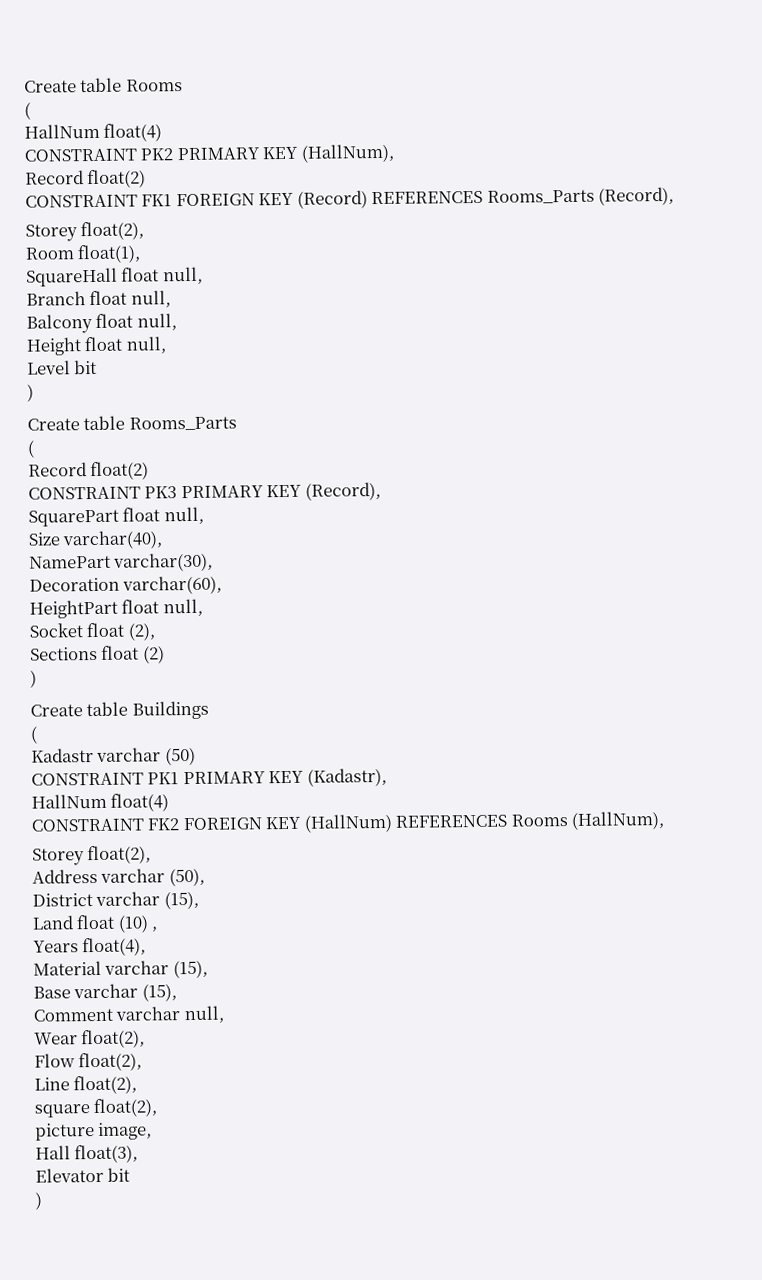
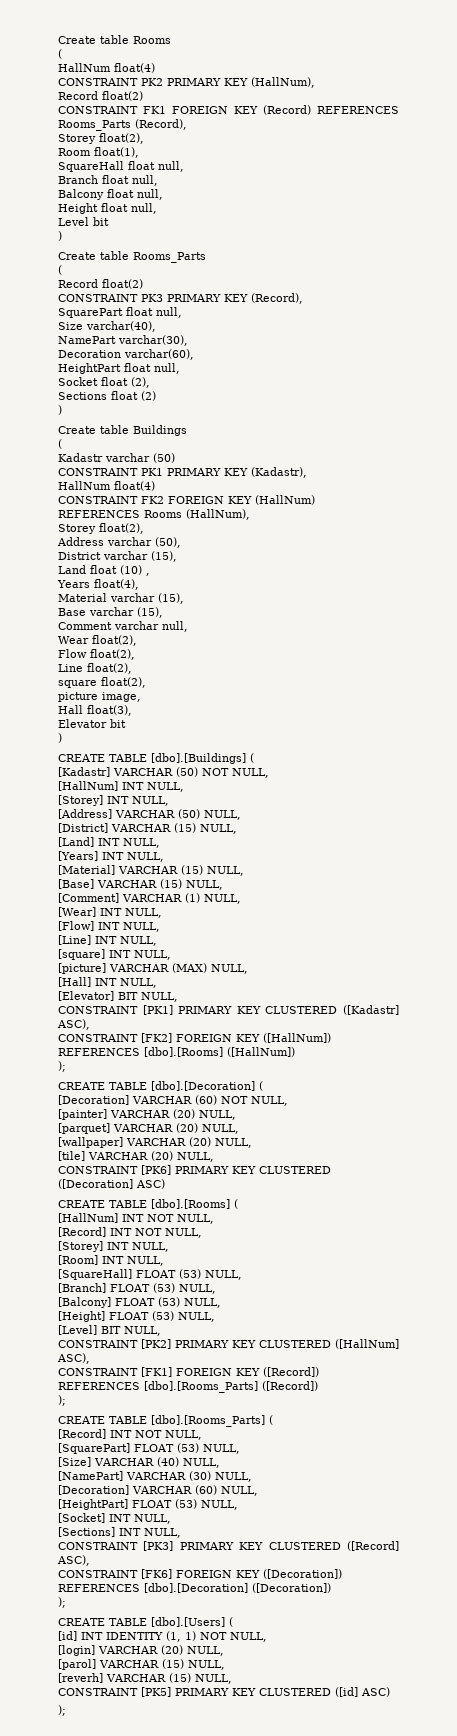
+ CREATE TABLE [dbo].[Buildings] (
+ [Kadastr] VARCHAR (50) NOT NULL,
+ [HallNum] INT NULL,
+ [Storey] INT NULL,
+ [Address] VARCHAR (50) NULL,
+ [District] VARCHAR (15) NULL,
+ [Land] INT NULL,
+ [Years] INT NULL,
+ [Material] VARCHAR (15) NULL,
+ [Base] VARCHAR (15) NULL,
+ [Comment] VARCHAR (1) NULL,
+ [Wear] INT NULL,
+ [Flow] INT NULL,
+ [Line] INT NULL,
+ [square] INT NULL,
+ [picture] VARCHAR (MAX) NULL,
+ [Hall] INT NULL,
+ [Elevator] BIT NULL,
+ CONSTRAINT [PK1] PRIMARY KEY CLUSTERED ([Kadastr] ASC),
+ CONSTRAINT [FK2] FOREIGN KEY ([HallNum]) REFERENCES [dbo].[Rooms] ([HallNum])
+ );
+ CREATE TABLE [dbo].[Decoration] (
+ [Decoration] VARCHAR (60) NOT NULL,
+ [painter] VARCHAR (20) NULL,
+ [parquet] VARCHAR (20) NULL,
+ [wallpaper] VARCHAR (20) NULL,
+ [tile] VARCHAR (20) NULL,
+ CONSTRAINT [PK6] PRIMARY KEY CLUSTERED ([Decoration] ASC)
+ CREATE TABLE [dbo].[Rooms] (
+ [HallNum] INT NOT NULL,
+ [Record] INT NOT NULL,
+ [Storey] INT NULL,
+ [Room] INT NULL,
+ [SquareHall] FLOAT (53) NULL,
+ [Branch] FLOAT (53) NULL,
+ [Balcony] FLOAT (53) NULL,
+ [Height] FLOAT (53) NULL,
+ [Level] BIT NULL,
+ CONSTRAINT [PK2] PRIMARY KEY CLUSTERED ([HallNum] ASC),
+ CONSTRAINT [FK1] FOREIGN KEY ([Record]) REFERENCES [dbo].[Rooms_Parts] ([Record])
+ );
+ CREATE TABLE [dbo].[Rooms_Parts] (
+ [Record] INT NOT NULL,
+ [SquarePart] FLOAT (53) NULL,
+ [Size] VARCHAR (40) NULL,
+ [NamePart] VARCHAR (30) NULL,
+ [Decoration] VARCHAR (60) NULL,
+ [HeightPart] FLOAT (53) NULL,
+ [Socket] INT NULL,
+ [Sections] INT NULL,
+ CONSTRAINT [PK3] PRIMARY KEY CLUSTERED ([Record] ASC),
+ CONSTRAINT [FK6] FOREIGN KEY ([Decoration]) REFERENCES [dbo].[Decoration] ([Decoration])
+ );
+ CREATE TABLE [dbo].[Users] (
+ [id] INT IDENTITY (1, 1) NOT NULL,
+ [login] VARCHAR (20) NULL,
+ [parol] VARCHAR (15) NULL,
+ [reverh] VARCHAR (15) NULL,
+ CONSTRAINT [PK5] PRIMARY KEY CLUSTERED ([id] ASC)
+ );

